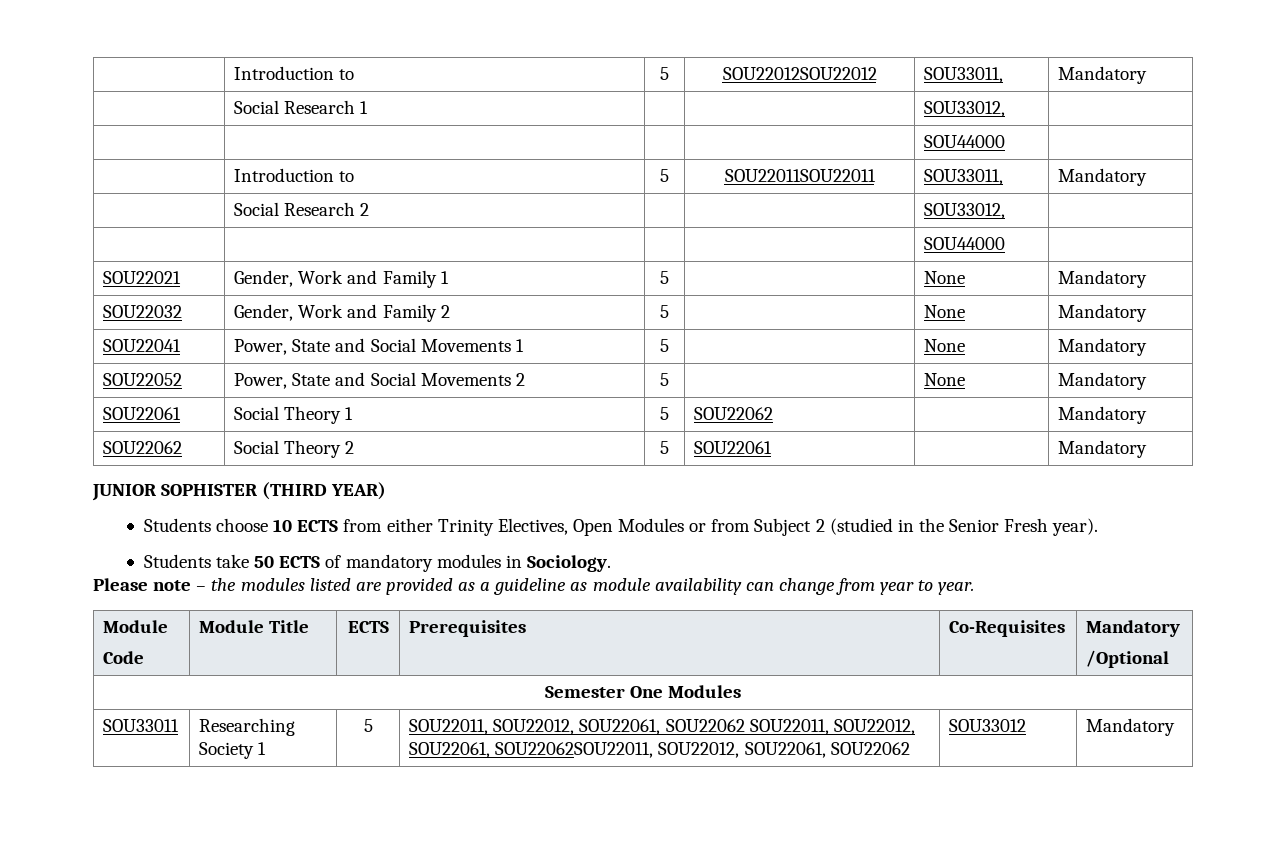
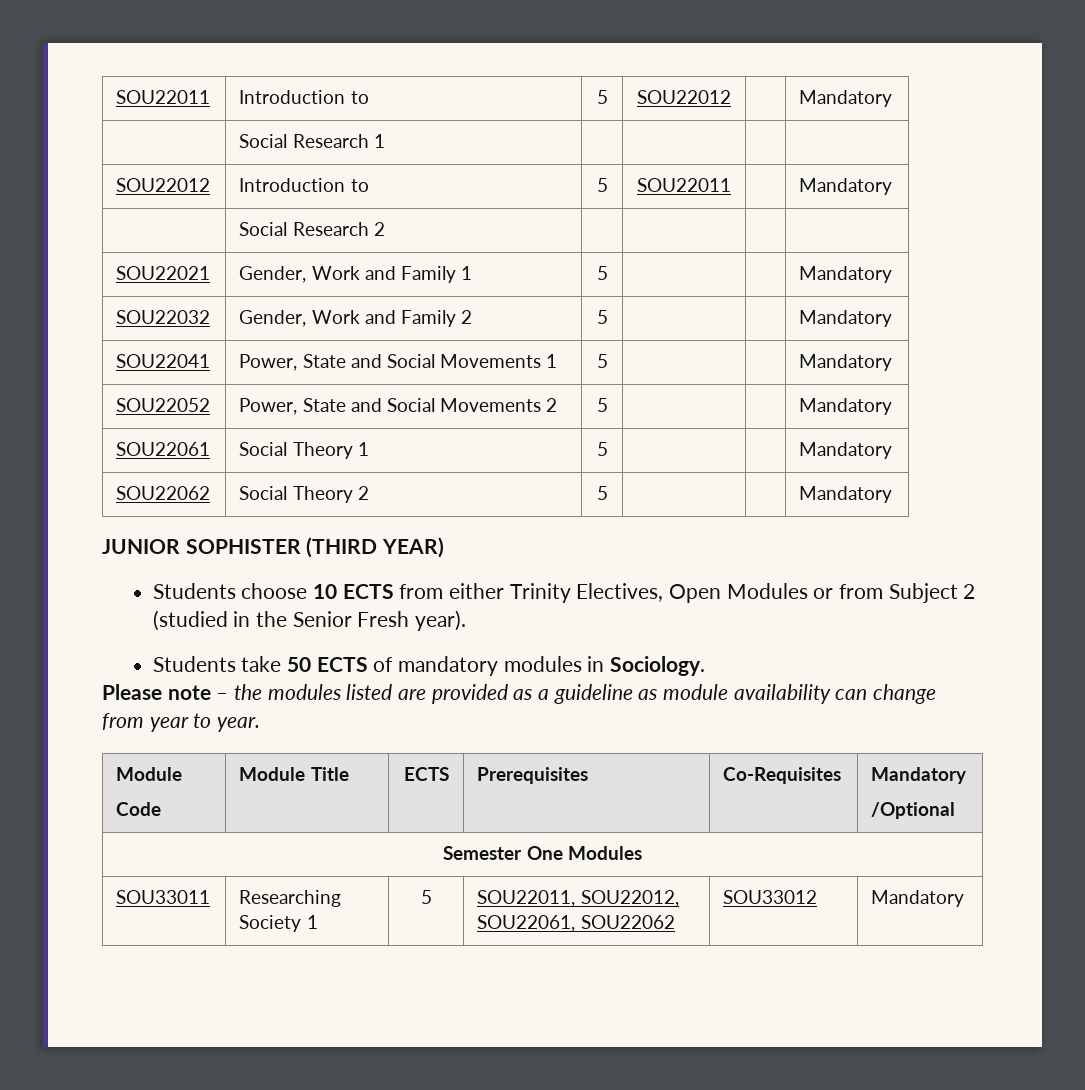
- | Introduction to | 5 | SOU22012SOU22012 | SOU33011, | Mandatory
+ SOU22011 | Introduction to | 5 | SOU22012 | | Mandatory
- | Social Research 1 | | | SOU33012, |
- | | | | SOU44000 |
- | Introduction to | 5 | SOU22011SOU22011 | SOU33011, | Mandatory
+ | Social Research 1 | | | |
+ SOU22012 | Introduction to | 5 | SOU22011 | | Mandatory
- | Social Research 2 | | | SOU33012, |
- | | | | SOU44000 |
+ | Social Research 2 | | | |
- SOU22021 | Gender, Work and Family 1 | 5 | | None | Mandatory
+ SOU22021 | Gender, Work and Family 1 | 5 | | | Mandatory
- SOU22032 | Gender, Work and Family 2 | 5 | | None | Mandatory
+ SOU22032 | Gender, Work and Family 2 | 5 | | | Mandatory
- SOU22041 | Power, State and Social Movements 1 | 5 | | None | Mandatory
+ SOU22041 | Power, State and Social Movements 1 | 5 | | | Mandatory
- SOU22052 | Power, State and Social Movements 2 | 5 | | None | Mandatory
+ SOU22052 | Power, State and Social Movements 2 | 5 | | | Mandatory
- SOU22061 | Social Theory 1 | 5 | SOU22062 | | Mandatory
+ SOU22061 | Social Theory 1 | 5 | | | Mandatory
- SOU22062 | Social Theory 2 | 5 | SOU22061 | | Mandatory
+ SOU22062 | Social Theory 2 | 5 | | | Mandatory
- SOU33011 | Researching Society 1 | 5 | SOU22011, SOU22012, SOU22061, SOU22062 SOU22011, SOU22012, SOU22061, SOU22062SOU22011, SOU22012, SOU22061, SOU22062 | SOU33012 | Mandatory
+ SOU33011 | Researching Society 1 | 5 | SOU22011, SOU22012, SOU22061, SOU22062 | SOU33012 | Mandatory

